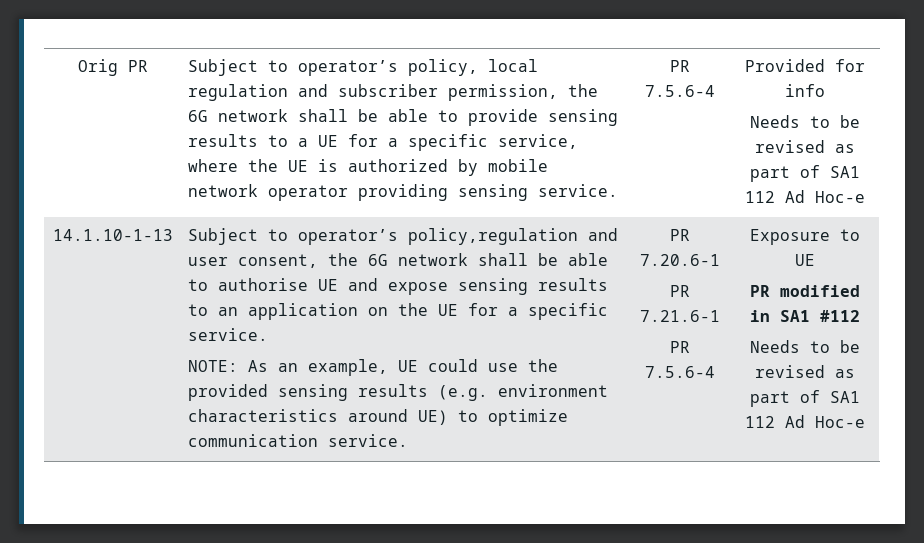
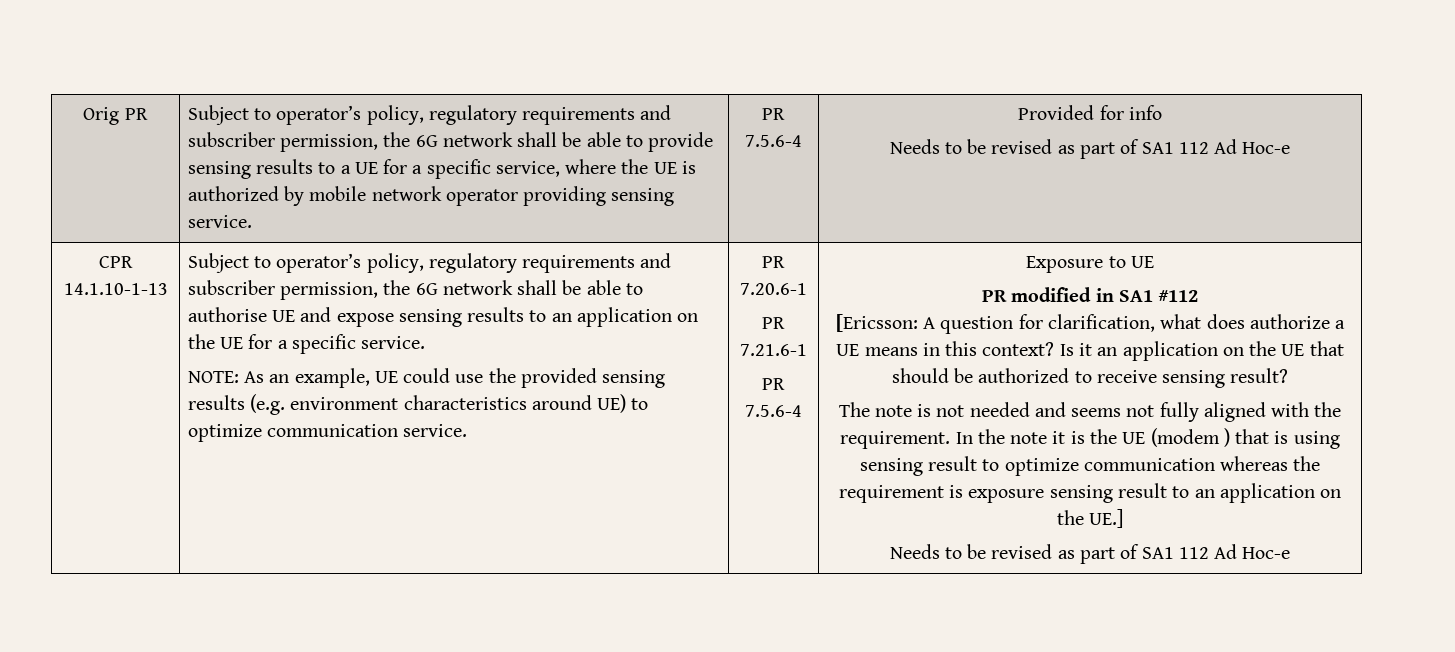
- Subject to operator’s policy, local regulation and subscriber permission, the 6G network shall be able to provide sensing results to a UE for a specific service, where the UE is authorized by mobile network operator providing sensing service.
+ Subject to operator’s policy, regulatory requirements and subscriber permission, the 6G network shall be able to provide sensing results to a UE for a specific service, where the UE is authorized by mobile network operator providing sensing service.
- 14.1.10-1-13
+ CPR 14.1.10-1-13
- Subject to operator’s policy,regulation and user consent, the 6G network shall be able to authorise UE and expose sensing results to an application on the UE for a specific service.
+ Subject to operator’s policy, regulatory requirements and subscriber permission, the 6G network shall be able to authorise UE and expose sensing results to an application on the UE for a specific service.
+ [Ericsson: A question for clarification, what does authorize a UE means in this context? Is it an application on the UE that should be authorized to receive sensing result?
+ The note is not needed and seems not fully aligned with the requirement. In the note it is the UE (modem ) that is using sensing result to optimize communication whereas the requirement is exposure sensing result to an application on the UE.]

